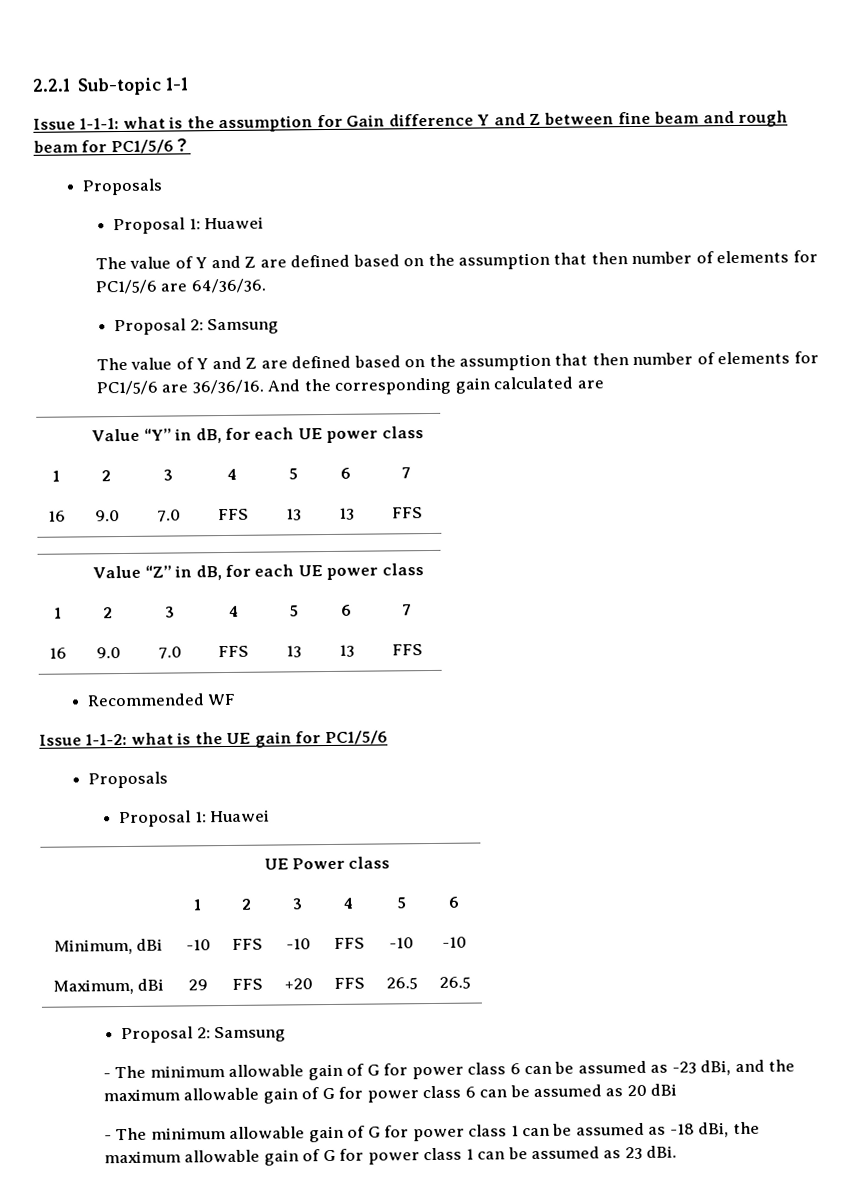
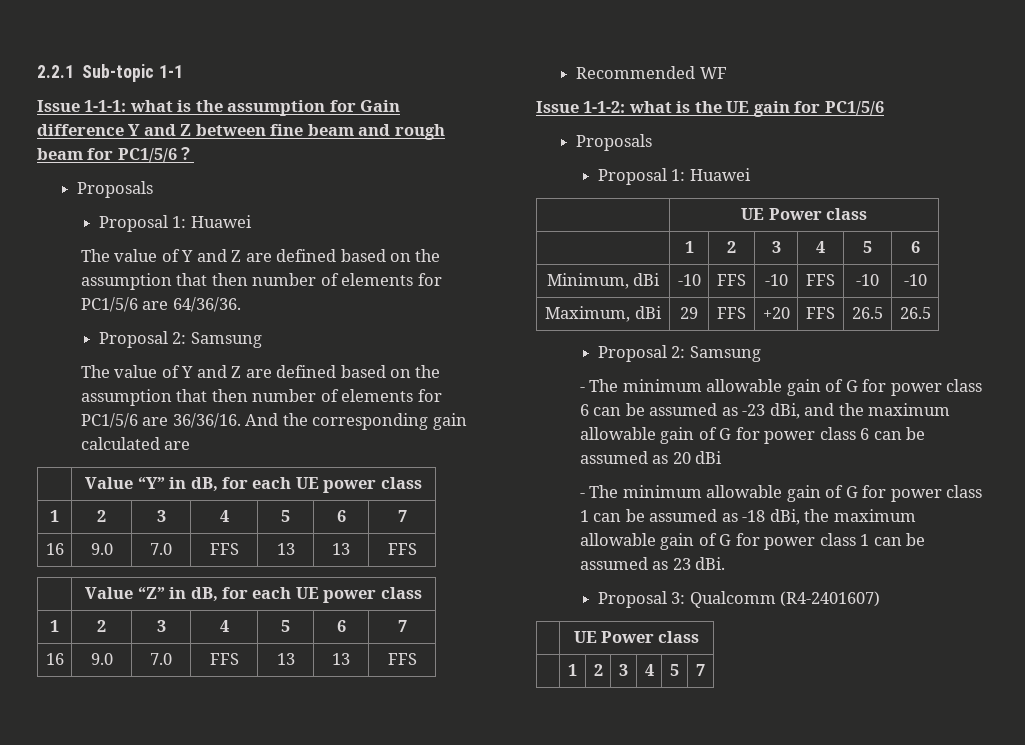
+ Proposal 3: Qualcomm (R4-2401607)
+ | UE Power class
+ | 1 | 2 | 3 | 4 | 5 | 7

